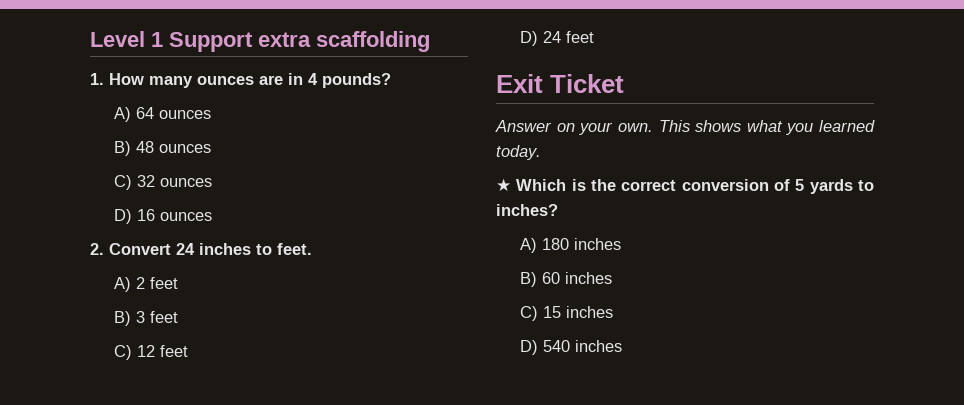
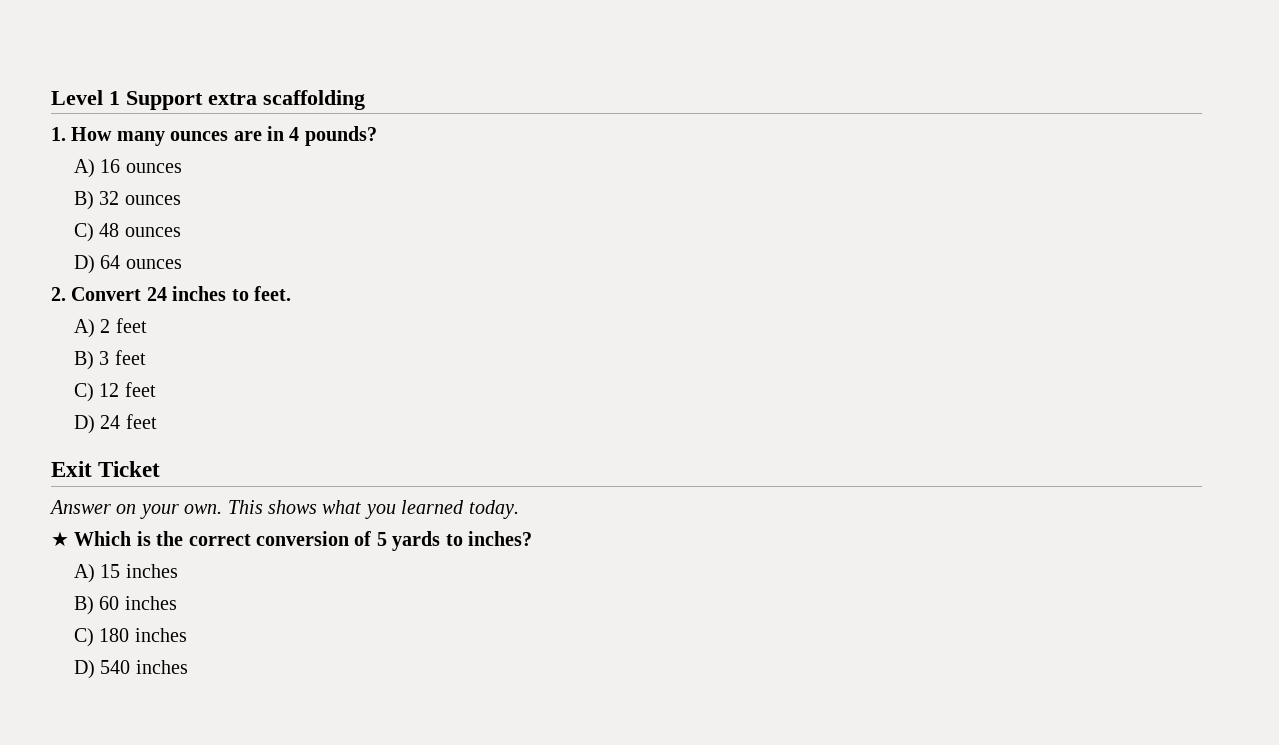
- A) 64 ounces
+ A) 16 ounces
- B) 48 ounces
+ B) 32 ounces
+ C) 48 ounces
- C) 32 ounces
- D) 16 ounces
+ D) 64 ounces
- A) 180 inches
+ A) 15 inches
- C) 15 inches
+ C) 180 inches

